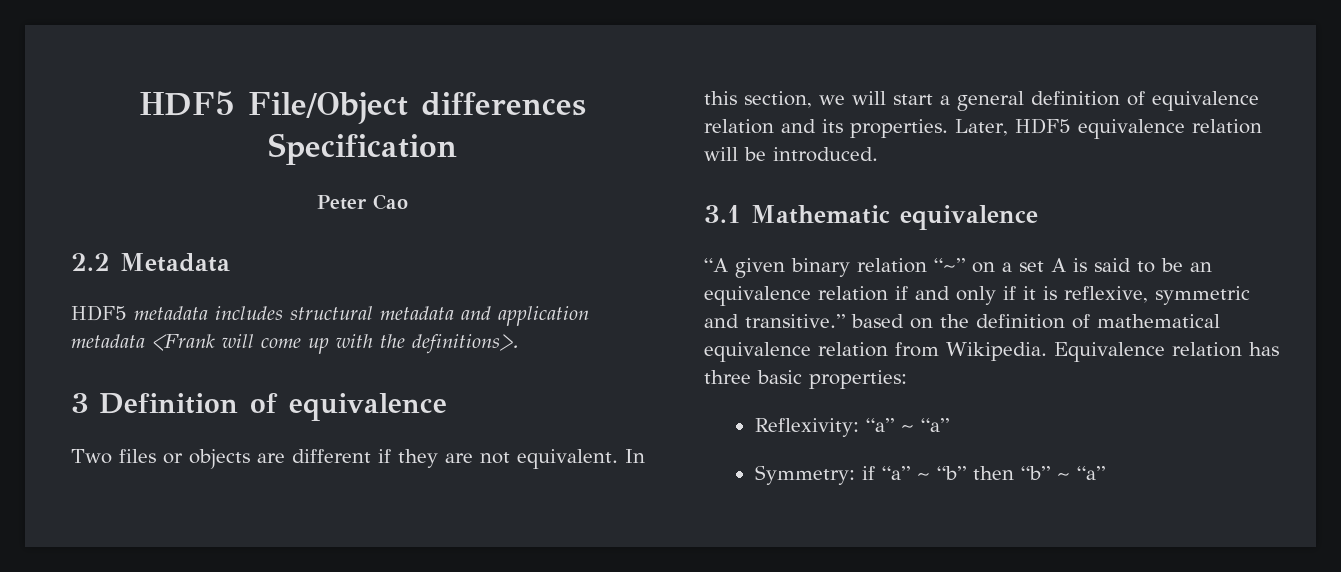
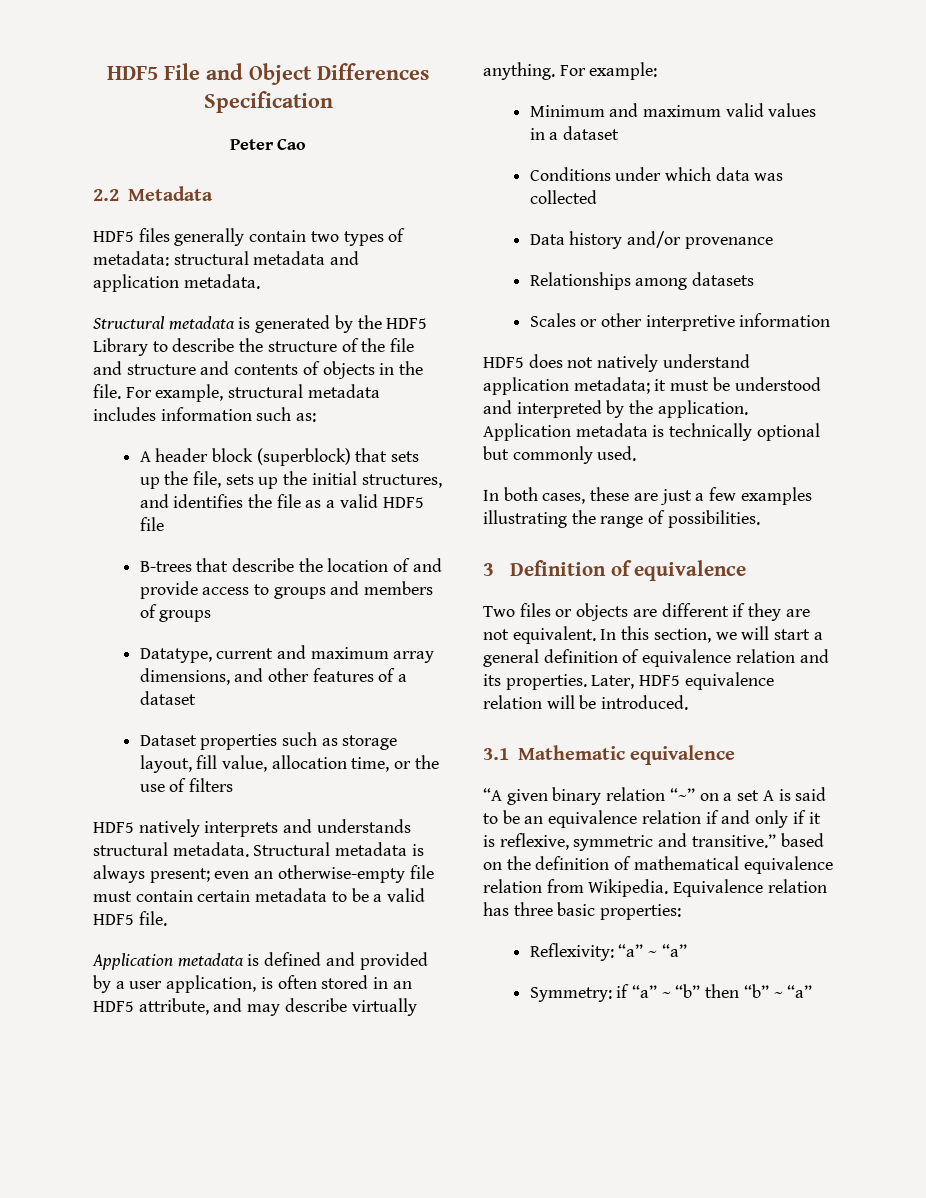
- HDF5 File/Object differences Specification
+ HDF5 File and Object Differences Specification
- HDF5 metadata includes structural metadata and application metadata <Frank will come up with the definitions>.
+ HDF5 files generally contain two types of metadata: structural metadata and application metadata.
+ Structural metadata is generated by the HDF5 Library to describe the structure of the file and structure and contents of objects in the file. For example, structural metadata includes information such as:
+ A header block (superblock) that sets up the file, sets up the initial structures, and identifies the file as a valid HDF5 file
+ B-trees that describe the location of and provide access to groups and members of groups
+ Datatype, current and maximum array dimensions, and other features of a dataset
+ Dataset properties such as storage layout, fill value, allocation time, or the use of filters
+ HDF5 natively interprets and understands structural metadata. Structural metadata is always present; even an otherwise-empty file must contain certain metadata to be a valid HDF5 file.
+ Application metadata is defined and provided by a user application, is often stored in an HDF5 attribute, and may describe virtually anything. For example:
+ Minimum and maximum valid values in a dataset
+ Conditions under which data was collected
+ Data history and/or provenance
+ Relationships among datasets
+ Scales or other interpretive information
+ HDF5 does not natively understand application metadata; it must be understood and interpreted by the application. Application metadata is technically optional but commonly used.
+ In both cases, these are just a few examples illustrating the range of possibilities.

